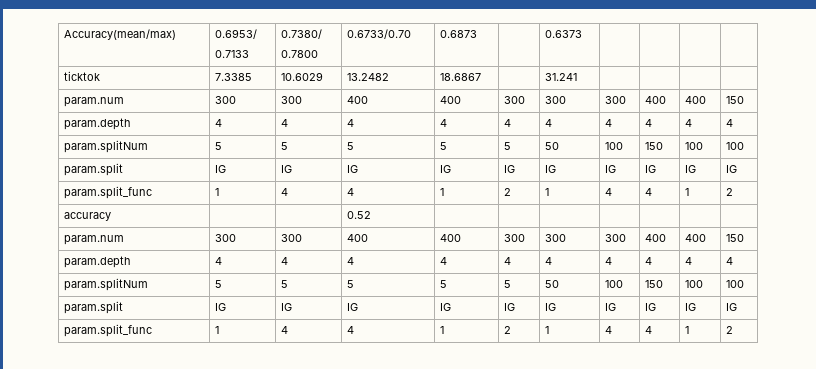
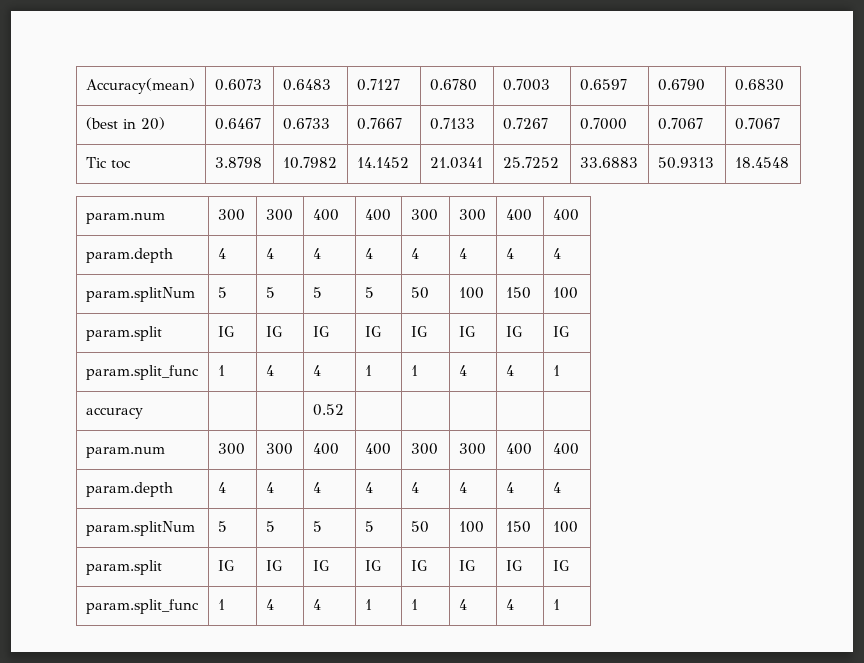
- Accuracy(mean/max) | 0.6953/
- 0.7133 | 0.7380/
- 0.7800 | 0.6733/0.70 | 0.6873 | | 0.6373 | | | |
- ticktok | 7.3385 | 10.6029 | 13.2482 | 18.6867 | | 31.241 | | | |
- param.num | 300 | 300 | 400 | 400 | 300 | 300 | 300 | 400 | 400 | 150
- param.depth | 4 | 4 | 4 | 4 | 4 | 4 | 4 | 4 | 4 | 4
- param.splitNum | 5 | 5 | 5 | 5 | 5 | 50 | 100 | 150 | 100 | 100
- param.split | IG | IG | IG | IG | IG | IG | IG | IG | IG | IG
- param.split_func | 1 | 4 | 4 | 1 | 2 | 1 | 4 | 4 | 1 | 2
+ Accuracy(mean) | 0.6073 | 0.6483 | 0.7127 | 0.6780 | 0.7003 | 0.6597 | 0.6790 | 0.6830
+ (best in 20) | 0.6467 | 0.6733 | 0.7667 | 0.7133 | 0.7267 | 0.7000 | 0.7067 | 0.7067
+ Tic toc | 3.8798 | 10.7982 | 14.1452 | 21.0341 | 25.7252 | 33.6883 | 50.9313 | 18.4548
+ param.num | 300 | 300 | 400 | 400 | 300 | 300 | 400 | 400
+ param.depth | 4 | 4 | 4 | 4 | 4 | 4 | 4 | 4
+ param.splitNum | 5 | 5 | 5 | 5 | 50 | 100 | 150 | 100
+ param.split | IG | IG | IG | IG | IG | IG | IG | IG
+ param.split_func | 1 | 4 | 4 | 1 | 1 | 4 | 4 | 1
- accuracy | | | 0.52 | | | | | | |
- param.num | 300 | 300 | 400 | 400 | 300 | 300 | 300 | 400 | 400 | 150
- param.depth | 4 | 4 | 4 | 4 | 4 | 4 | 4 | 4 | 4 | 4
- param.splitNum | 5 | 5 | 5 | 5 | 5 | 50 | 100 | 150 | 100 | 100
- param.split | IG | IG | IG | IG | IG | IG | IG | IG | IG | IG
- param.split_func | 1 | 4 | 4 | 1 | 2 | 1 | 4 | 4 | 1 | 2
+ accuracy | | | 0.52 | | | | |
+ param.num | 300 | 300 | 400 | 400 | 300 | 300 | 400 | 400
+ param.depth | 4 | 4 | 4 | 4 | 4 | 4 | 4 | 4
+ param.splitNum | 5 | 5 | 5 | 5 | 50 | 100 | 150 | 100
+ param.split | IG | IG | IG | IG | IG | IG | IG | IG
+ param.split_func | 1 | 4 | 4 | 1 | 1 | 4 | 4 | 1

